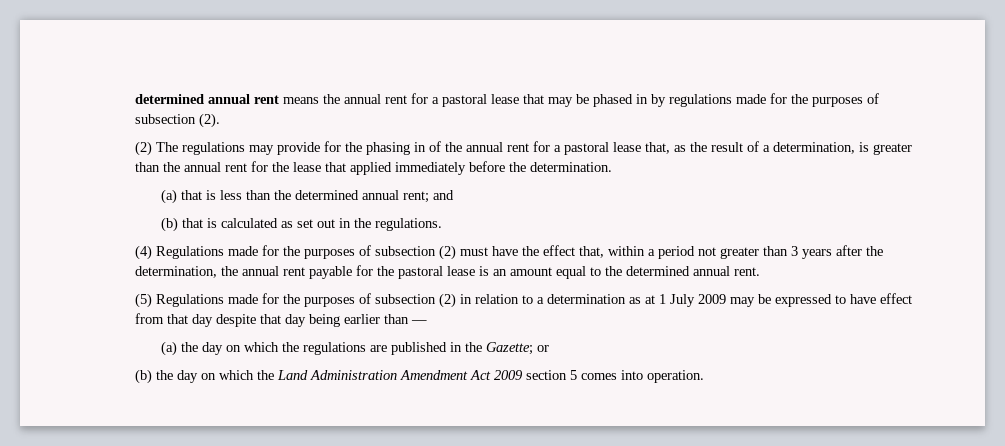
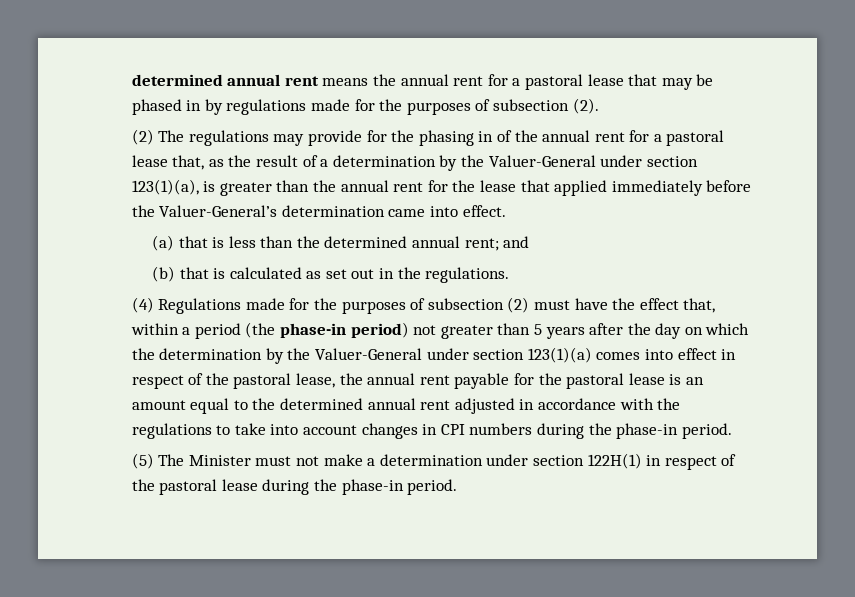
- (2) The regulations may provide for the phasing in of the annual rent for a pastoral lease that, as the result of a determination, is greater than the annual rent for the lease that applied immediately before the determination.
+ (2) The regulations may provide for the phasing in of the annual rent for a pastoral lease that, as the result of a determination by the Valuer-General under section 123(1)(a), is greater than the annual rent for the lease that applied immediately before the Valuer-General’s determination came into effect.
- (4) Regulations made for the purposes of subsection (2) must have the effect that, within a period not greater than 3 years after the determination, the annual rent payable for the pastoral lease is an amount equal to the determined annual rent.
- (5) Regulations made for the purposes of subsection (2) in relation to a determination as at 1 July 2009 may be expressed to have effect from that day despite that day being earlier than —
- (a) the day on which the regulations are published in the Gazette; or
- (b) the day on which the Land Administration Amendment Act 2009 section 5 comes into operation.
+ (4) Regulations made for the purposes of subsection (2) must have the effect that, within a period (the phase-in period) not greater than 5 years after the day on which the determination by the Valuer-General under section 123(1)(a) comes into effect in respect of the pastoral lease, the annual rent payable for the pastoral lease is an amount equal to the determined annual rent adjusted in accordance with the regulations to take into account changes in CPI numbers during the phase-in period.
+ (5) The Minister must not make a determination under section 122H(1) in respect of the pastoral lease during the phase-in period.

